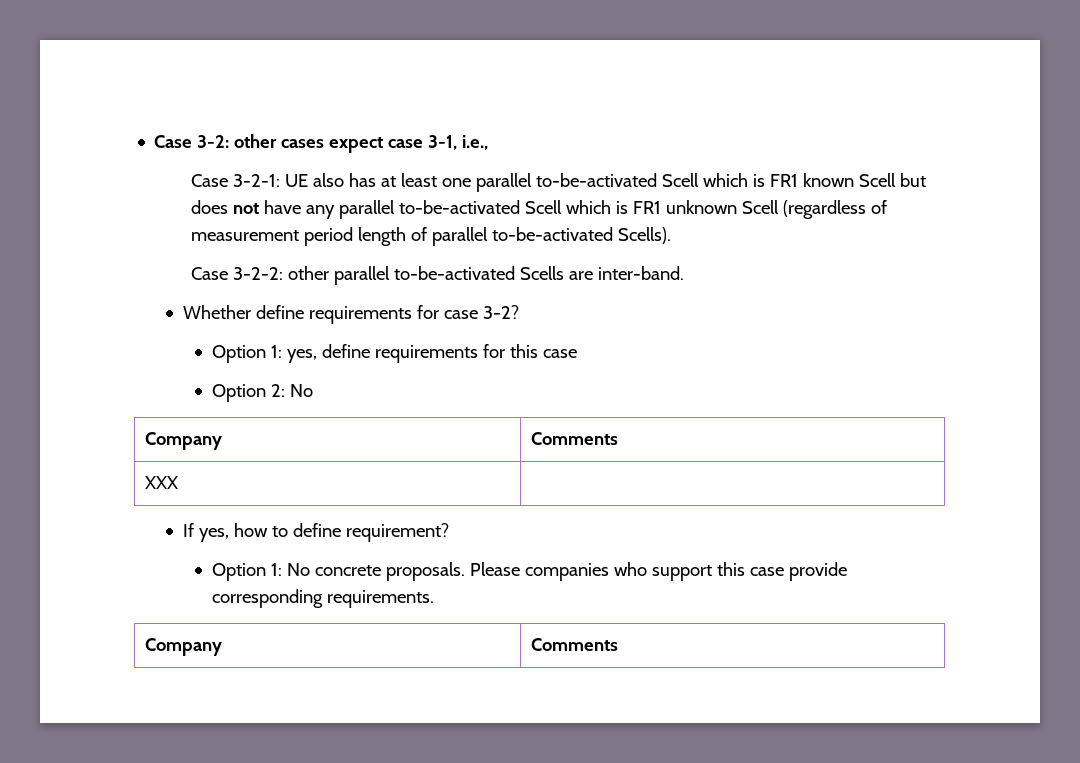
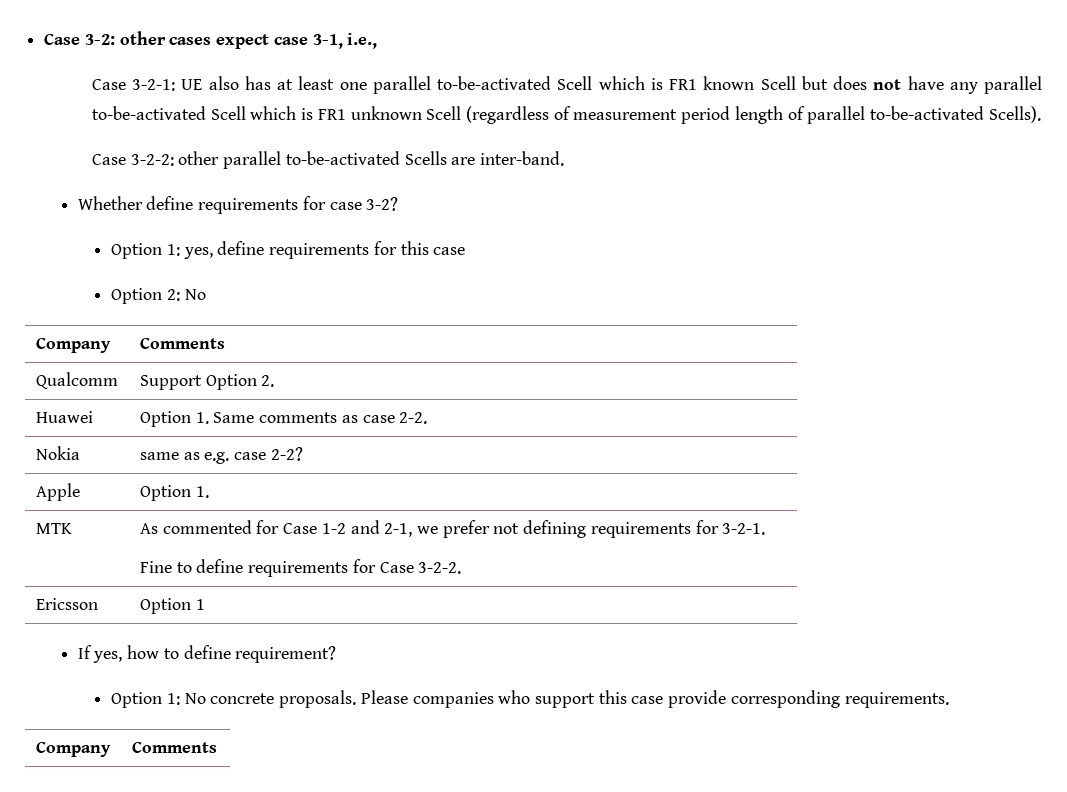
- XXX |
+ Qualcomm | Support Option 2.
+ Huawei | Option 1. Same comments as case 2-2.
+ Nokia | same as e.g. case 2-2?
+ Apple | Option 1.
+ MTK | As commented for Case 1-2 and 2-1, we prefer not defining requirements for 3-2-1.
+ Fine to define requirements for Case 3-2-2.
+ Ericsson | Option 1

